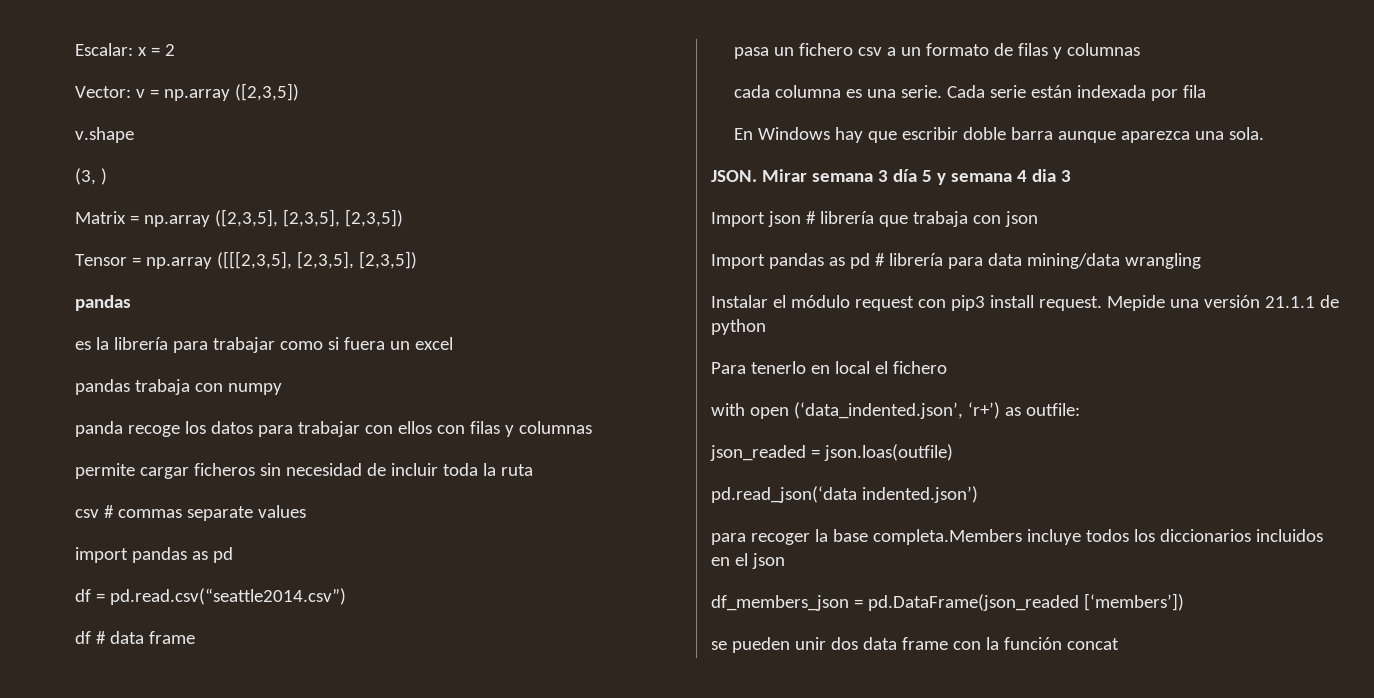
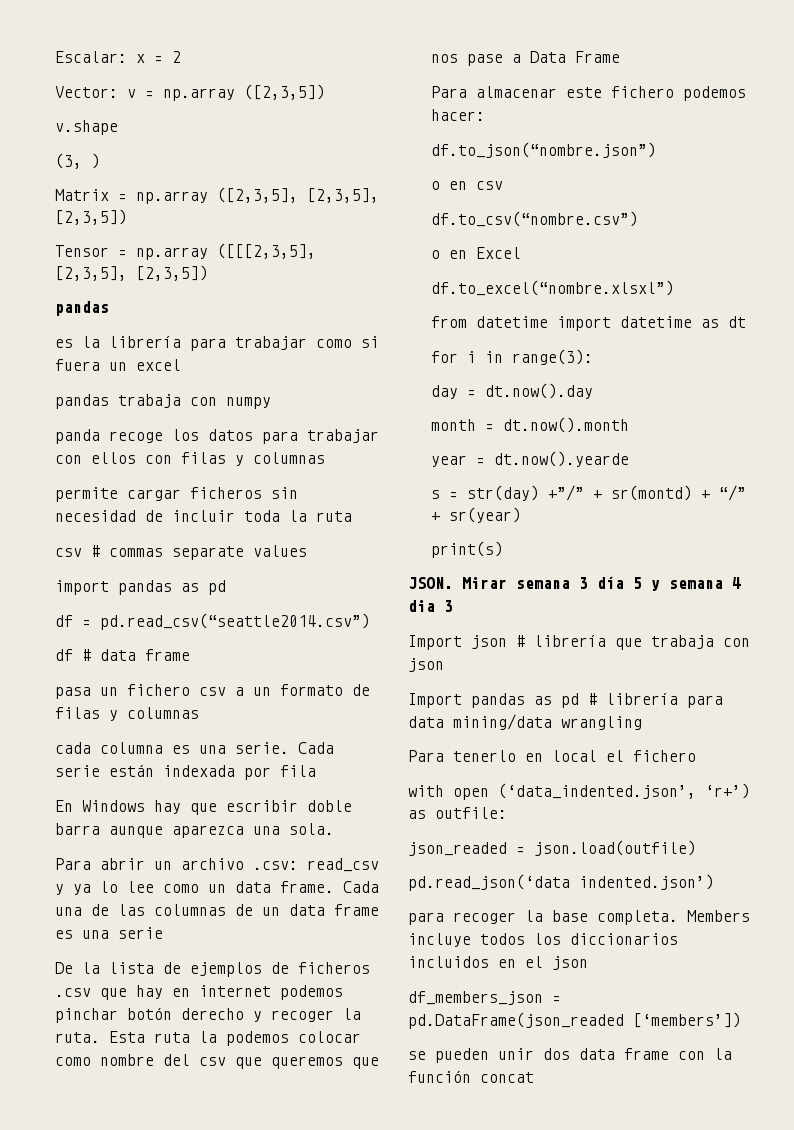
- df = pd.read.csv(“seattle2014.csv”)
+ df = pd.read_csv(“seattle2014.csv”)
+ Para abrir un archivo .csv: read_csv y ya lo lee como un data frame. Cada una de las columnas de un data frame es una serie
+ De la lista de ejemplos de ficheros .csv que hay en internet podemos pinchar botón derecho y recoger la ruta. Esta ruta la podemos colocar como nombre del csv que queremos que nos pase a Data Frame
+ Para almacenar este fichero podemos hacer:
+ df.to_json(“nombre.json”)
+ o en csv
+ df.to_csv(“nombre.csv”)
+ o en Excel
+ df.to_excel(“nombre.xlsxl”)
+ from datetime import datetime as dt
+ for i in range(3):
+ day = dt.now().day
+ month = dt.now().month
+ year = dt.now().yearde
+ s = str(day) +”/” + sr(montd) + “/” + sr(year)
+ print(s)
- Instalar el módulo request con pip3 install request. Mepide una versión 21.1.1 de python
- json_readed = json.loas(outfile)
+ json_readed = json.load(outfile)
- para recoger la base completa.Members incluye todos los diccionarios incluidos en el json
+ para recoger la base completa. Members incluye todos los diccionarios incluidos en el json

